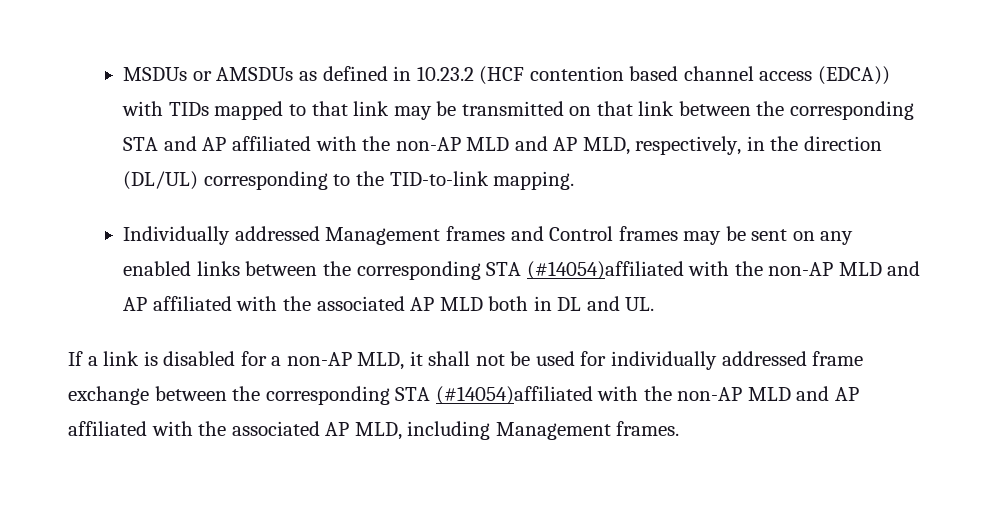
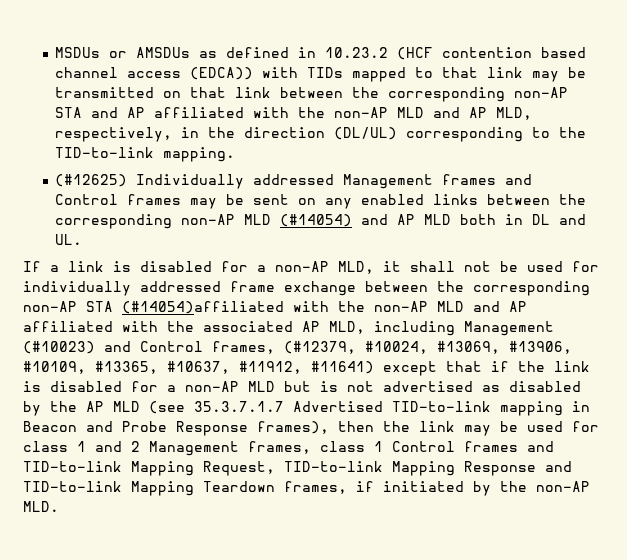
- MSDUs or AMSDUs as defined in 10.23.2 (HCF contention based channel access (EDCA)) with TIDs mapped to that link may be transmitted on that link between the corresponding STA and AP affiliated with the non-AP MLD and AP MLD, respectively, in the direction (DL/UL) corresponding to the TID-to-link mapping.
+ MSDUs or AMSDUs as defined in 10.23.2 (HCF contention based channel access (EDCA)) with TIDs mapped to that link may be transmitted on that link between the corresponding non-AP STA and AP affiliated with the non-AP MLD and AP MLD, respectively, in the direction (DL/UL) corresponding to the TID-to-link mapping.
- Individually addressed Management frames and Control frames may be sent on any enabled links between the corresponding STA (#14054)affiliated with the non-AP MLD and AP affiliated with the associated AP MLD both in DL and UL.
+ (#12625) Individually addressed Management frames and Control frames may be sent on any enabled links between the corresponding non-AP MLD (#14054) and AP MLD both in DL and UL.
- If a link is disabled for a non-AP MLD, it shall not be used for individually addressed frame exchange between the corresponding STA (#14054)affiliated with the non-AP MLD and AP affiliated with the associated AP MLD, including Management frames.
+ If a link is disabled for a non-AP MLD, it shall not be used for individually addressed frame exchange between the corresponding non-AP STA (#14054)affiliated with the non-AP MLD and AP affiliated with the associated AP MLD, including Management (#10023) and Control frames, (#12379, #10024, #13069, #13906, #10109, #13365, #10637, #11912, #11641) except that if the link is disabled for a non-AP MLD but is not advertised as disabled by the AP MLD (see 35.3.7.1.7 Advertised TID-to-link mapping in Beacon and Probe Response frames), then the link may be used for class 1 and 2 Management frames, class 1 Control frames and TID-to-link Mapping Request, TID-to-link Mapping Response and TID-to-link Mapping Teardown frames, if initiated by the non-AP MLD.

